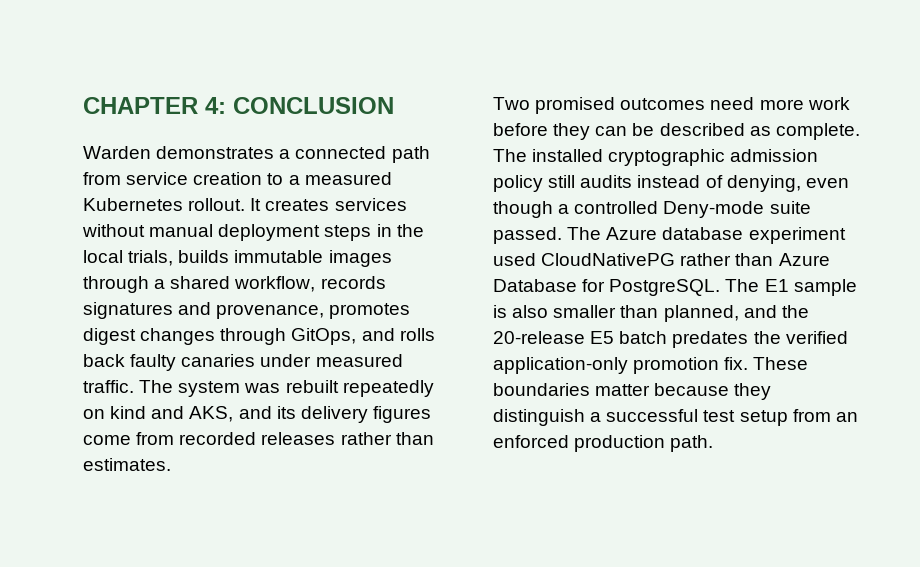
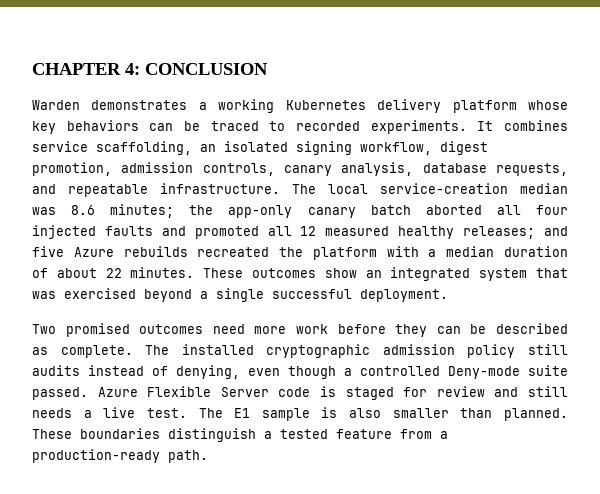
- Warden demonstrates a connected path from service creation to a measured Kubernetes rollout. It creates services without manual deployment steps in the local trials, builds immutable images through a shared workflow, records signatures and provenance, promotes digest changes through GitOps, and rolls back faulty canaries under measured traffic. The system was rebuilt repeatedly on kind and AKS, and its delivery figures come from recorded releases rather than estimates.
+ Warden demonstrates a working Kubernetes delivery platform whose key behaviors can be traced to recorded experiments. It combines service scaffolding, an isolated signing workflow, digest promotion, admission controls, canary analysis, database requests, and repeatable infrastructure. The local service-creation median was 8.6 minutes; the app-only canary batch aborted all four injected faults and promoted all 12 measured healthy releases; and five Azure rebuilds recreated the platform with a median duration of about 22 minutes. These outcomes show an integrated system that was exercised beyond a single successful deployment.
- The Azure database experiment used CloudNativePG rather than Azure Database for PostgreSQL.
+ Azure Flexible Server code is staged for review and still needs a live test.
- The E1 sample is also smaller than planned, and the 20-release E5 batch predates the verified application-only promotion fix. These boundaries matter because they distinguish a successful test setup from an enforced production path.
+ The E1 sample is also smaller than planned. These boundaries distinguish a tested feature from a production-ready path.

